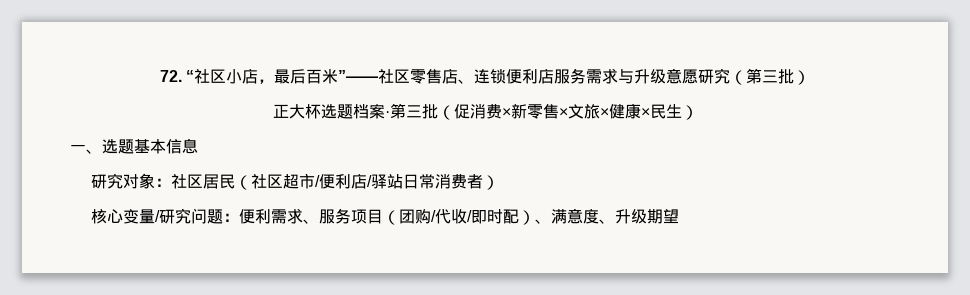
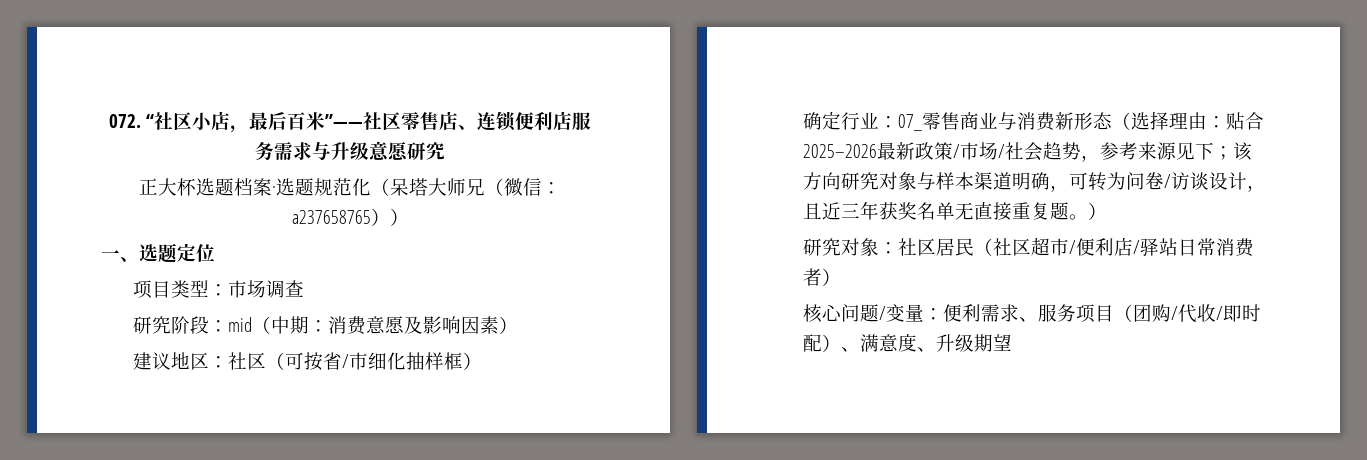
- 72. “社区小店，最后百米”——社区零售店、连锁便利店服务需求与升级意愿研究（第三批）
+ 072. “社区小店，最后百米”——社区零售店、连锁便利店服务需求与升级意愿研究
- 正大杯选题档案·第三批（促消费×新零售×文旅×健康×民生）
- 一、选题基本信息
+ 正大杯选题档案·选题规范化（呆塔大师兄（微信：a237658765））
+ 一、选题定位
+ 项目类型：市场调查
+ 研究阶段：mid（中期：消费意愿及影响因素）
+ 建议地区：社区（可按省/市细化抽样框）
+ 确定行业：07_零售商业与消费新形态（选择理由：贴合2025–2026最新政策/市场/社会趋势，参考来源见下；该方向研究对象与样本渠道明确，可转为问卷/访谈设计，且近三年获奖名单无直接重复题。）
- 核心变量/研究问题：便利需求、服务项目（团购/代收/即时配）、满意度、升级期望
+ 核心问题/变量：便利需求、服务项目（团购/代收/即时配）、满意度、升级期望

